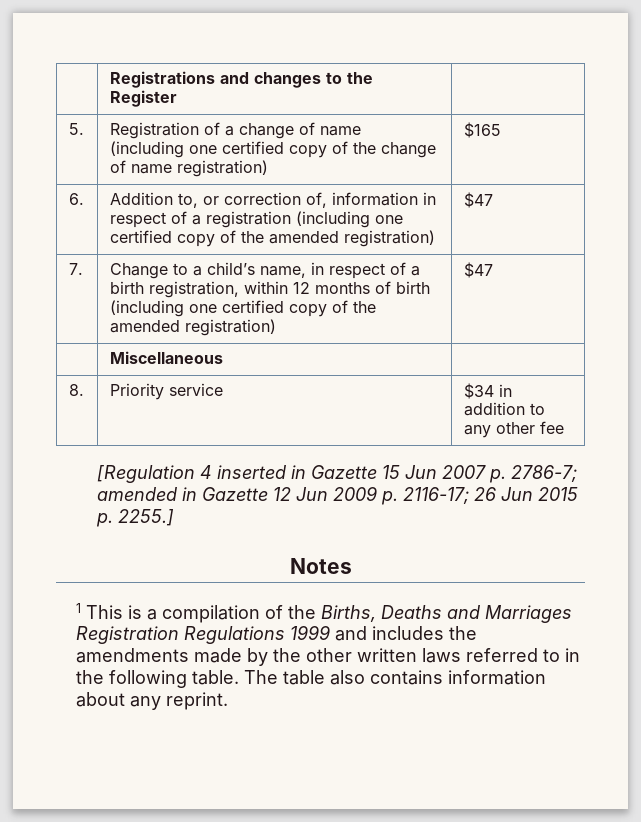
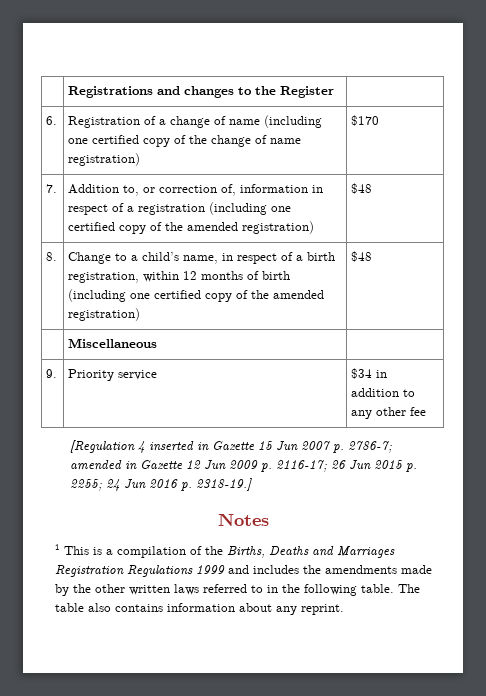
- 5. | Registration of a change of name (including one certified copy of the change of name registration) | $165
- 6. | Addition to, or correction of, information in respect of a registration (including one certified copy of the amended registration) | $47
- 7. | Change to a child’s name, in respect of a birth registration, within 12 months of birth (including one certified copy of the amended registration) | $47
+ 6. | Registration of a change of name (including one certified copy of the change of name registration) | $170
+ 7. | Addition to, or correction of, information in respect of a registration (including one certified copy of the amended registration) | $48
+ 8. | Change to a child’s name, in respect of a birth registration, within 12 months of birth (including one certified copy of the amended registration) | $48
- 8. | Priority service | $34 in addition to any other fee
+ 9. | Priority service | $34 in addition to any other fee
- [Regulation 4 inserted in Gazette 15 Jun 2007 p. 2786-7; amended in Gazette 12 Jun 2009 p. 2116-17; 26 Jun 2015 p. 2255.]
+ [Regulation 4 inserted in Gazette 15 Jun 2007 p. 2786-7; amended in Gazette 12 Jun 2009 p. 2116-17; 26 Jun 2015 p. 2255; 24 Jun 2016 p. 2318-19.]

